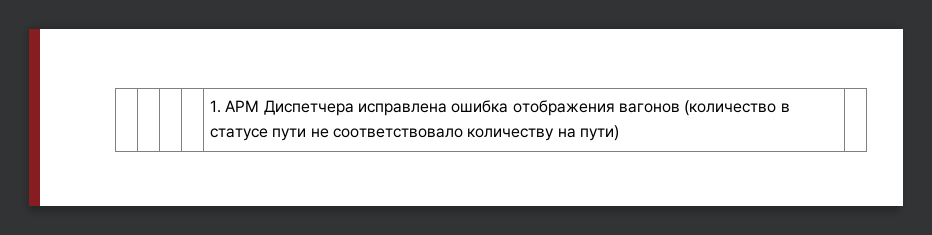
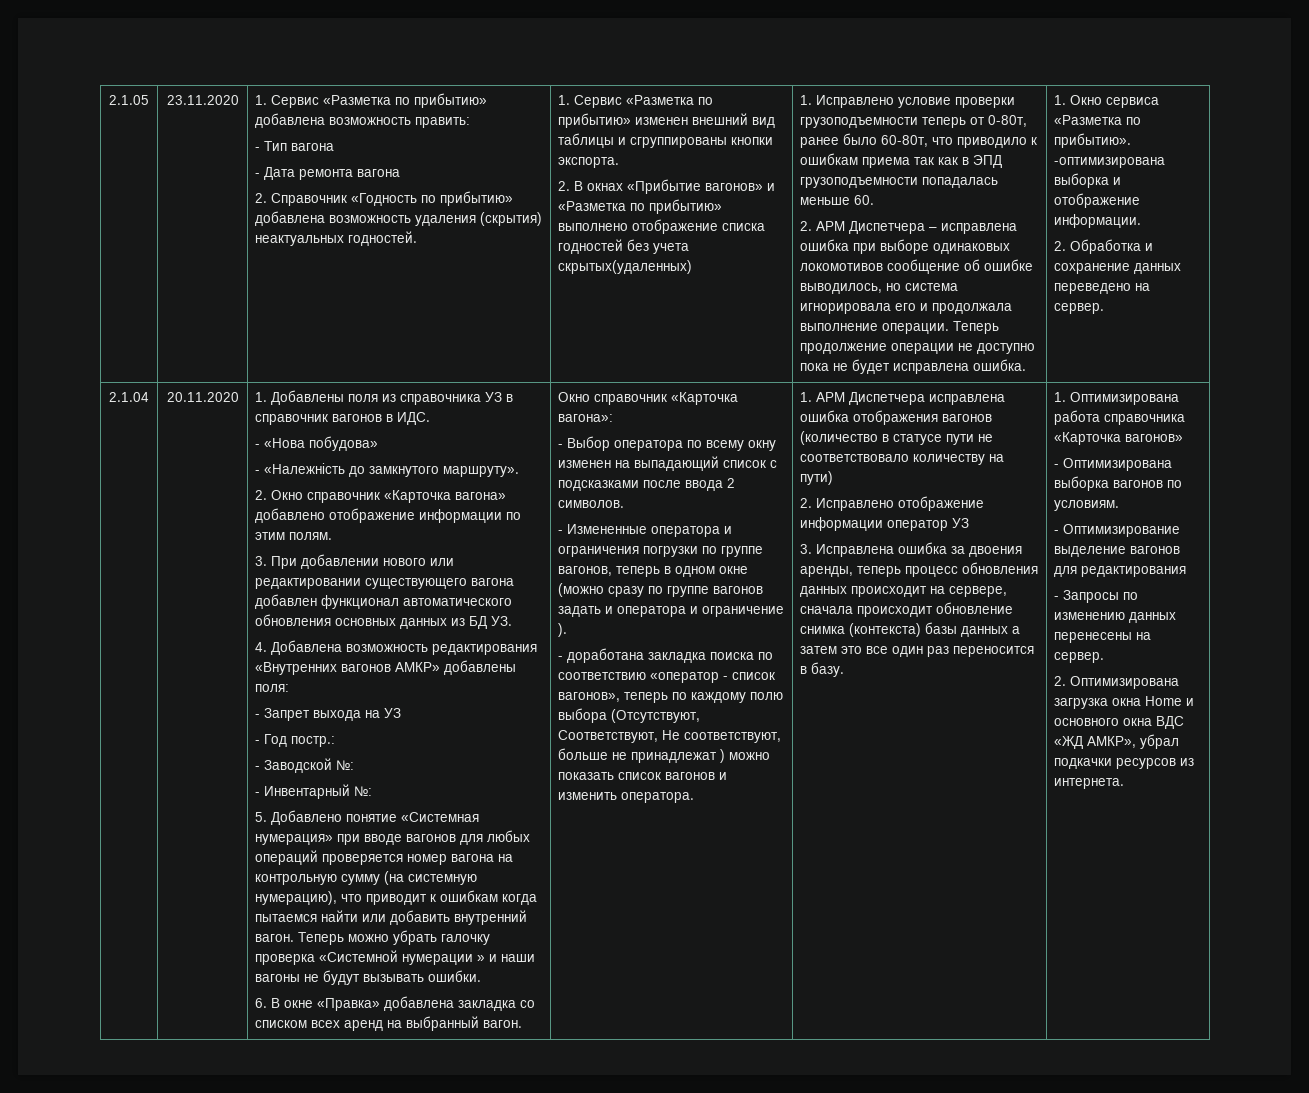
+ 2.1.05 | 23.11.2020 | 1. Сервис «Разметка по прибытию» добавлена возможность править:
+ - Тип вагона
+ - Дата ремонта вагона
+ 2. Справочник «Годность по прибытию» добавлена возможность удаления (скрытия) неактуальных годностей. | 1. Сервис «Разметка по прибытию» изменен внешний вид таблицы и сгруппированы кнопки экспорта.
+ 2. В окнах «Прибытие вагонов» и «Разметка по прибытию» выполнено отображение списка годностей без учета скрытых(удаленных) | 1. Исправлено условие проверки грузоподъемности теперь от 0-80т, ранее было 60-80т, что приводило к ошибкам приема так как в ЭПД грузоподъемности попадалась меньше 60.
+ 2. АРМ Диспетчера – исправлена ошибка при выборе одинаковых локомотивов сообщение об ошибке выводилось, но система игнорировала его и продолжала выполнение операции. Теперь продолжение операции не доступно пока не будет исправлена ошибка. | 1. Окно сервиса «Разметка по прибытию». -оптимизирована выборка и отображение информации.
+ 2. Обработка и сохранение данных переведено на сервер.
+ 2.1.04 | 20.11.2020 | 1. Добавлены поля из справочника УЗ в справочник вагонов в ИДС.
+ - «Нова побудова»
+ - «Належнiсть до замкнутого маршруту».
+ 2. Окно справочник «Карточка вагона» добавлено отображение информации по этим полям.
+ 3. При добавлении нового или редактировании существующего вагона добавлен функционал автоматического обновления основных данных из БД УЗ.
+ 4. Добавлена возможность редактирования «Внутренних вагонов АМКР» добавлены поля:
+ - Запрет выхода на УЗ
+ - Год постр.:
+ - Заводской №:
+ - Инвентарный №:
+ 5. Добавлено понятие «Системная нумерация» при вводе вагонов для любых операций проверяется номер вагона на контрольную сумму (на системную нумерацию), что приводит к ошибкам когда пытаемся найти или добавить внутренний вагон. Теперь можно убрать галочку проверка «Системной нумерации » и наши вагоны не будут вызывать ошибки.
+ 6. В окне «Правка» добавлена закладка со списком всех аренд на выбранный вагон. | Окно справочник «Карточка вагона»:
+ - Выбор оператора по всему окну изменен на выпадающий список с подсказками после ввода 2 символов.
+ - Измененные оператора и ограничения погрузки по группе вагонов, теперь в одном окне (можно сразу по группе вагонов задать и оператора и ограничение ).
+ - доработана закладка поиска по соответствию «оператор - список вагонов», теперь по каждому полю выбора (Отсутствуют, Соответствуют, Не соответствуют, больше не принадлежат ) можно показать список вагонов и изменить оператора.
+ 2. Исправлено отображение информации оператор УЗ
+ 3. Исправлена ошибка за двоения аренды, теперь процесс обновления данных происходит на сервере, сначала происходит обновление снимка (контекста) базы данных а затем это все один раз переносится в базу. | 1. Оптимизирована работа справочника «Карточка вагонов»
+ - Оптимизирована выборка вагонов по условиям.
+ - Оптимизирование выделение вагонов для редактирования
+ - Запросы по изменению данных перенесены на сервер.
+ 2. Оптимизирована загрузка окна Home и основного окна ВДС «ЖД АМКР», убрал подкачки ресурсов из интернета.

